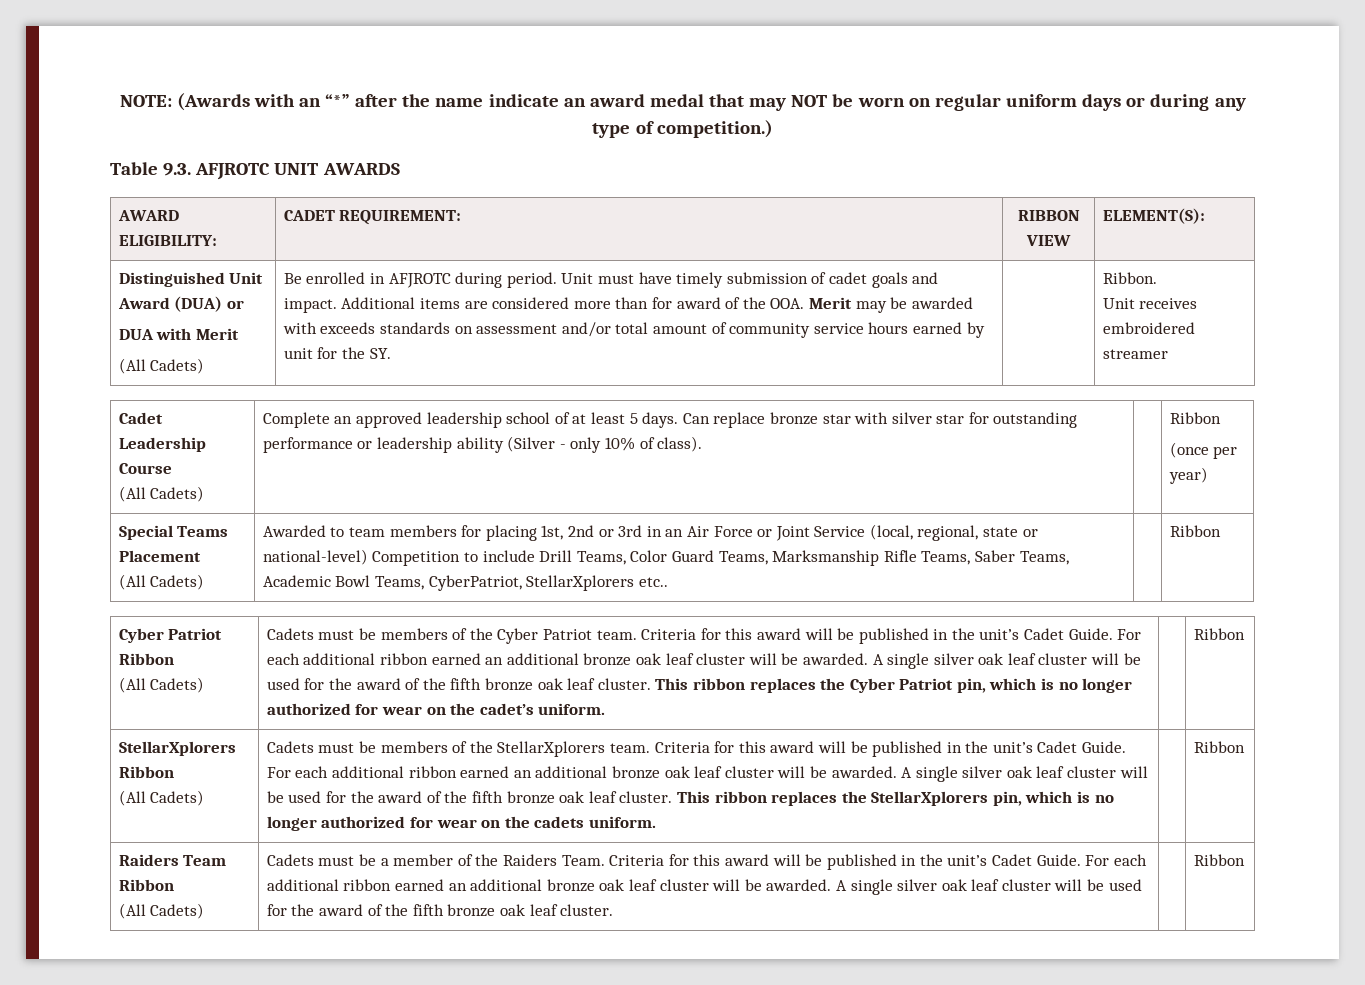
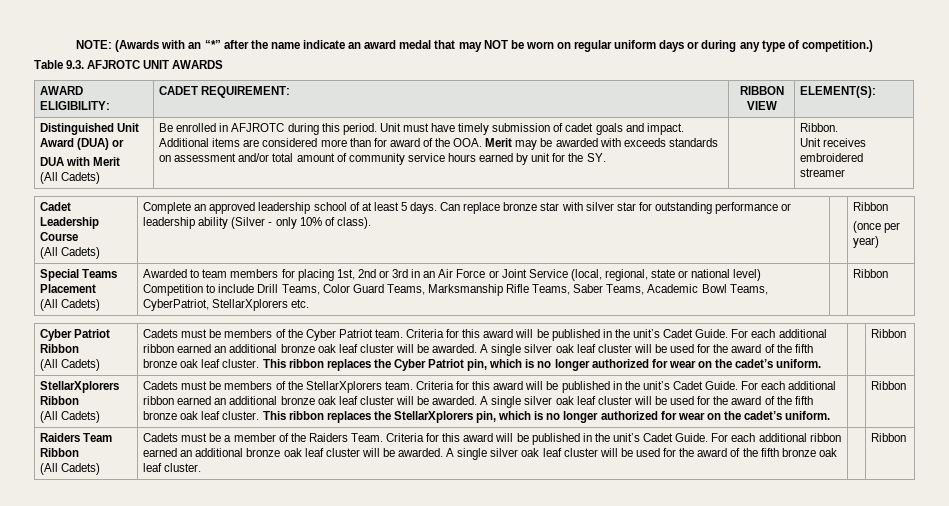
- Be enrolled in AFJROTC during period.
+ Be enrolled in AFJROTC during this period.
- Awarded to team members for placing 1st, 2nd or 3rd in an Air Force or Joint Service (local, regional, state or national-level) Competition to include Drill Teams, Color Guard Teams, Marksmanship Rifle Teams, Saber Teams, Academic Bowl Teams, CyberPatriot, StellarXplorers etc..
+ Awarded to team members for placing 1st, 2nd or 3rd in an Air Force or Joint Service (local, regional, state or national level) Competition to include Drill Teams, Color Guard Teams, Marksmanship Rifle Teams, Saber Teams, Academic Bowl Teams, CyberPatriot, StellarXplorers etc.
- This ribbon replaces the StellarXplorers pin, which is no longer authorized for wear on the cadets uniform.
+ This ribbon replaces the StellarXplorers pin, which is no longer authorized for wear on the cadet’s uniform.

